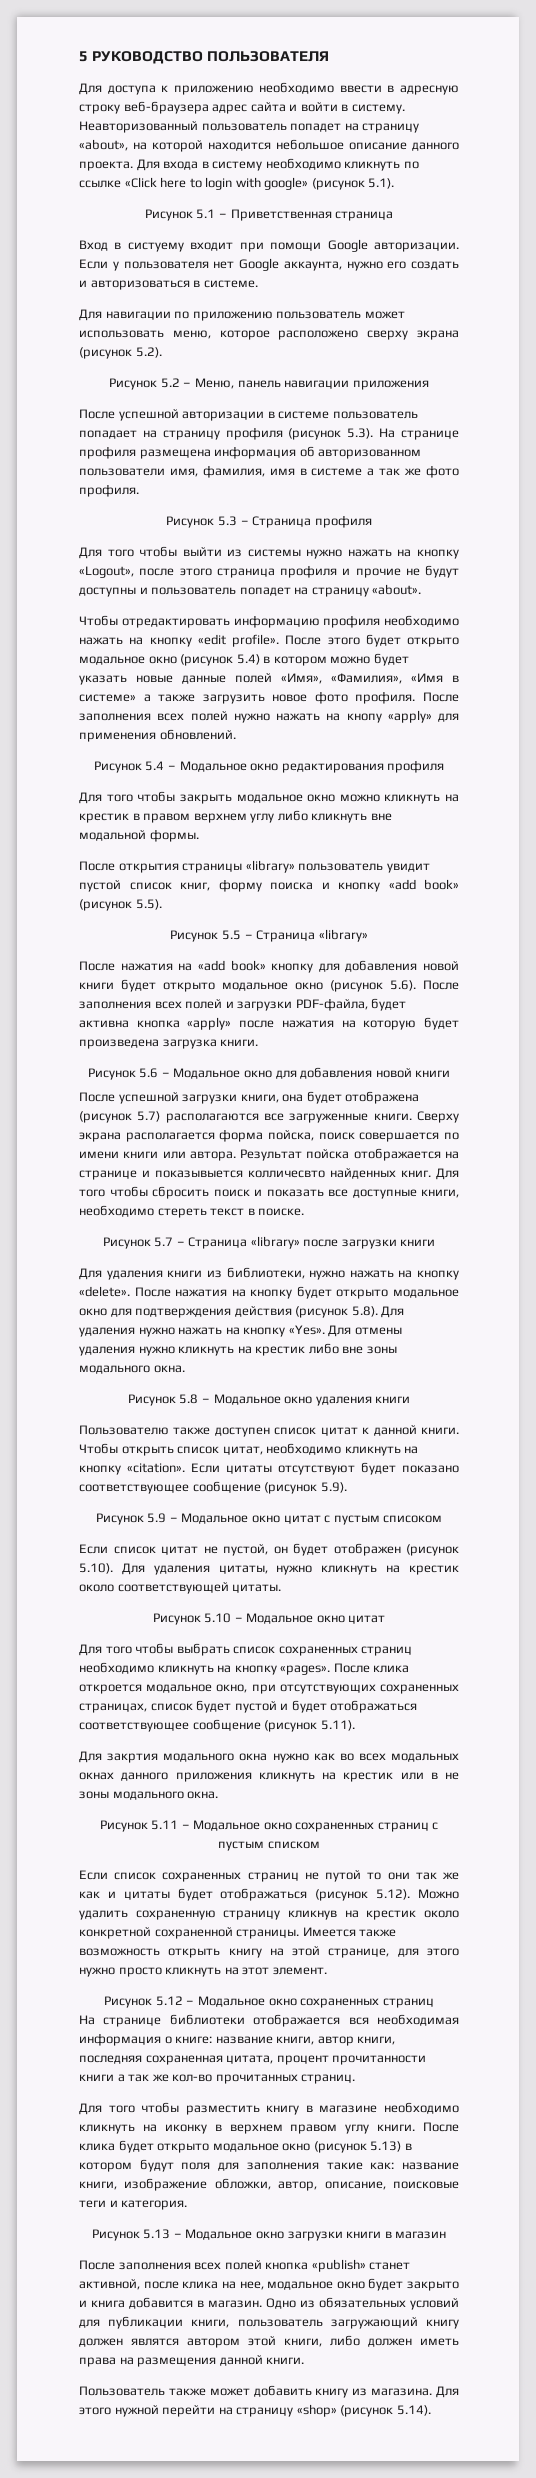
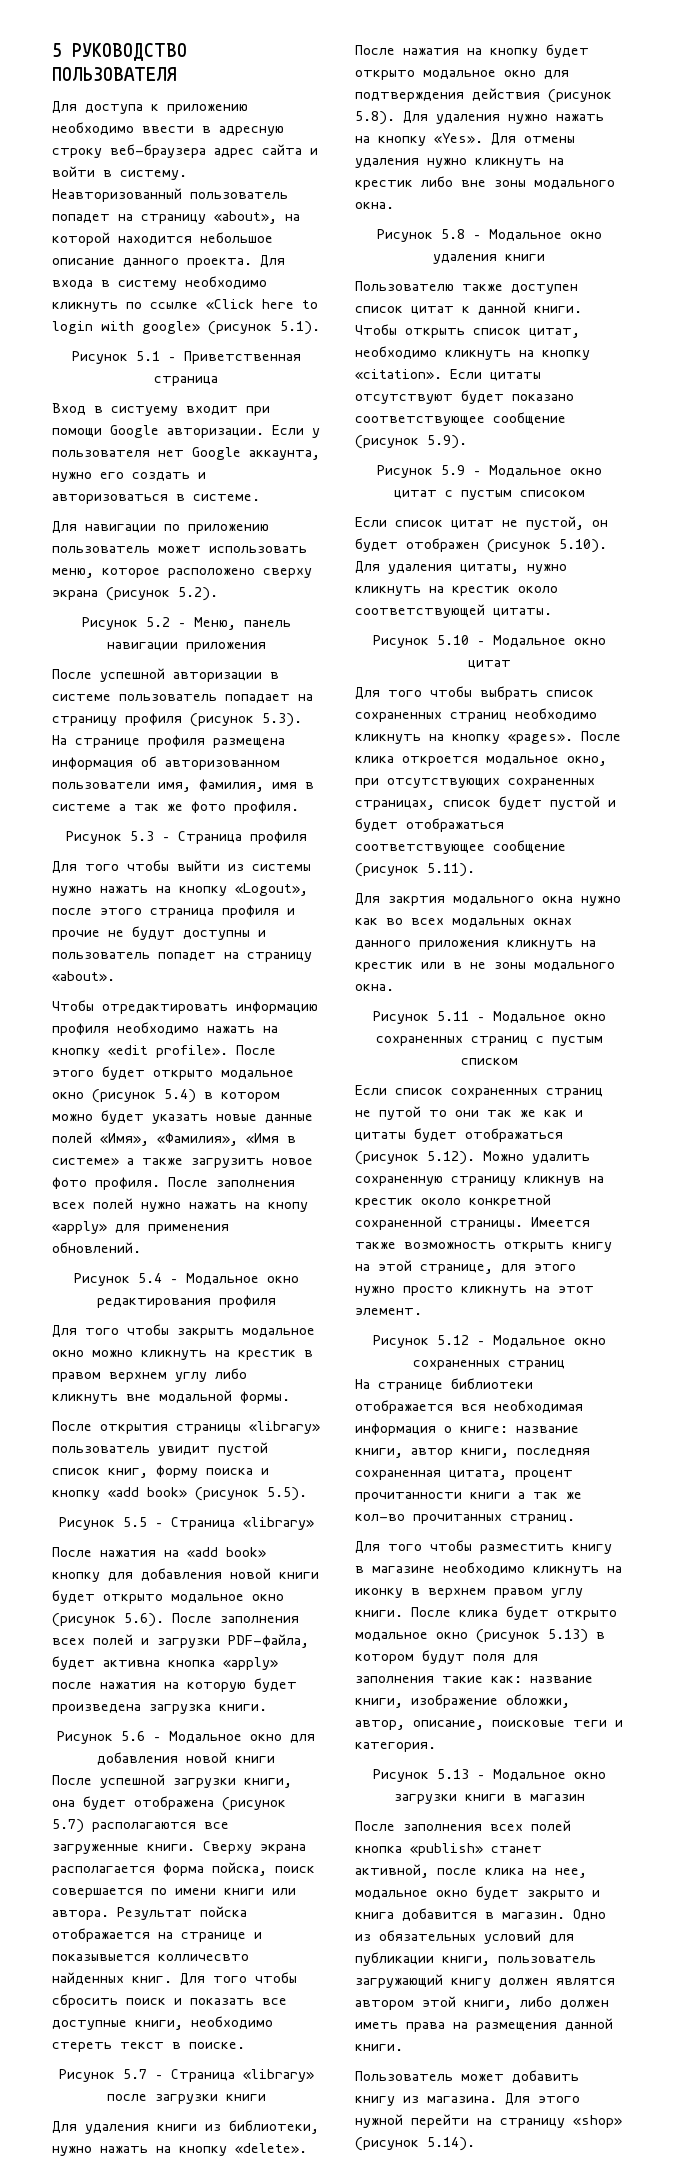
- Пользователь также может добавить книгу из магазина.
+ Пользователь может добавить книгу из магазина.

